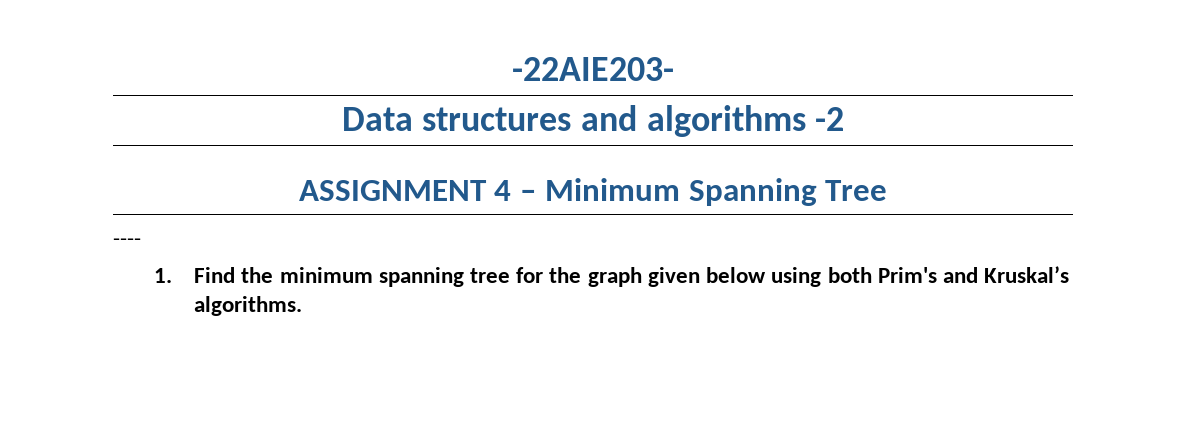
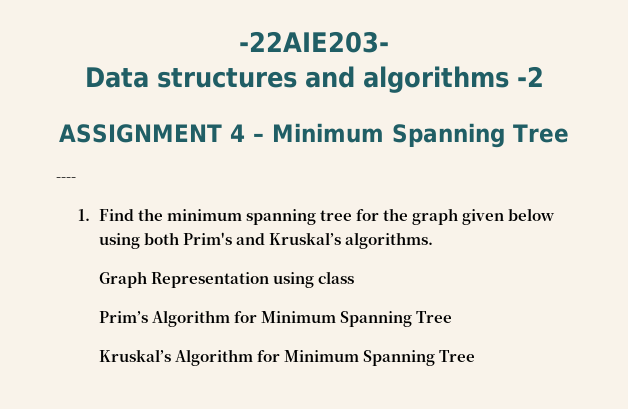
+ Graph Representation using class
+ Prim’s Algorithm for Minimum Spanning Tree
+ Kruskal’s Algorithm for Minimum Spanning Tree

